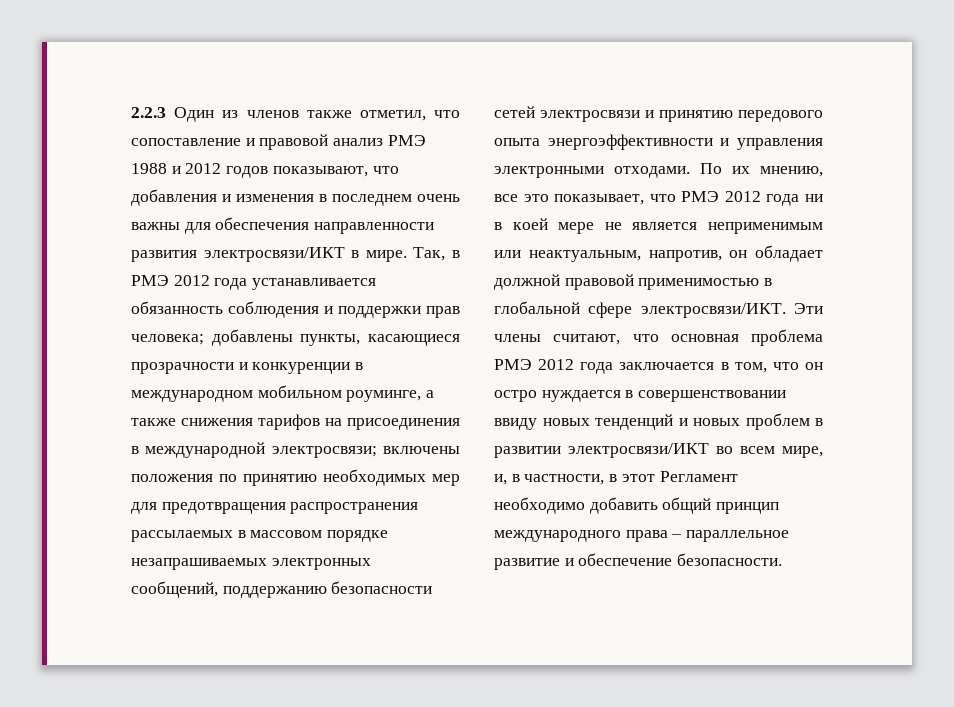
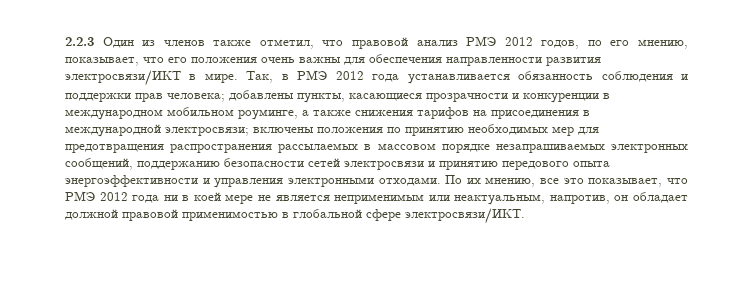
- 2.2.3 Один из членов также отметил, что сопоставление и правовой анализ РМЭ 1988 и 2012 годов показывают, что добавления и изменения в последнем очень важны для обеспечения направленности развития электросвязи/ИКТ в мире.
+ 2.2.3 Один из членов также отметил, что правовой анализ РМЭ 2012 годов, по его мнению, показывает, что его положения очень важны для обеспечения направленности развития электросвязи/ИКТ в мире.
- Эти члены считают, что основная проблема РМЭ 2012 года заключается в том, что он остро нуждается в совершенствовании ввиду новых тенденций и новых проблем в развитии электросвязи/ИКТ во всем мире, и, в частности, в этот Регламент необходимо добавить общий принцип международного права – параллельное развитие и обеспечение безопасности.

